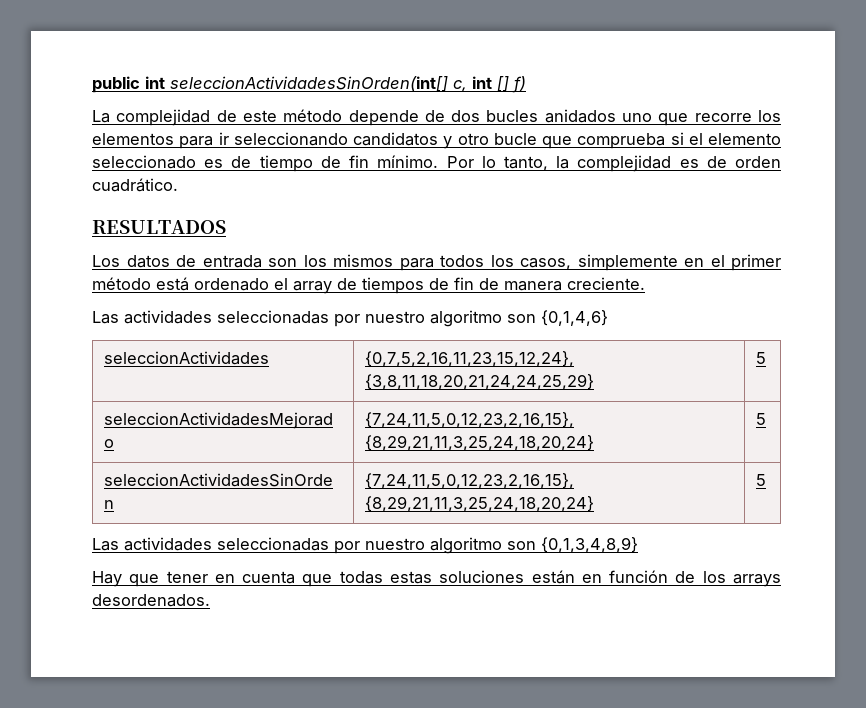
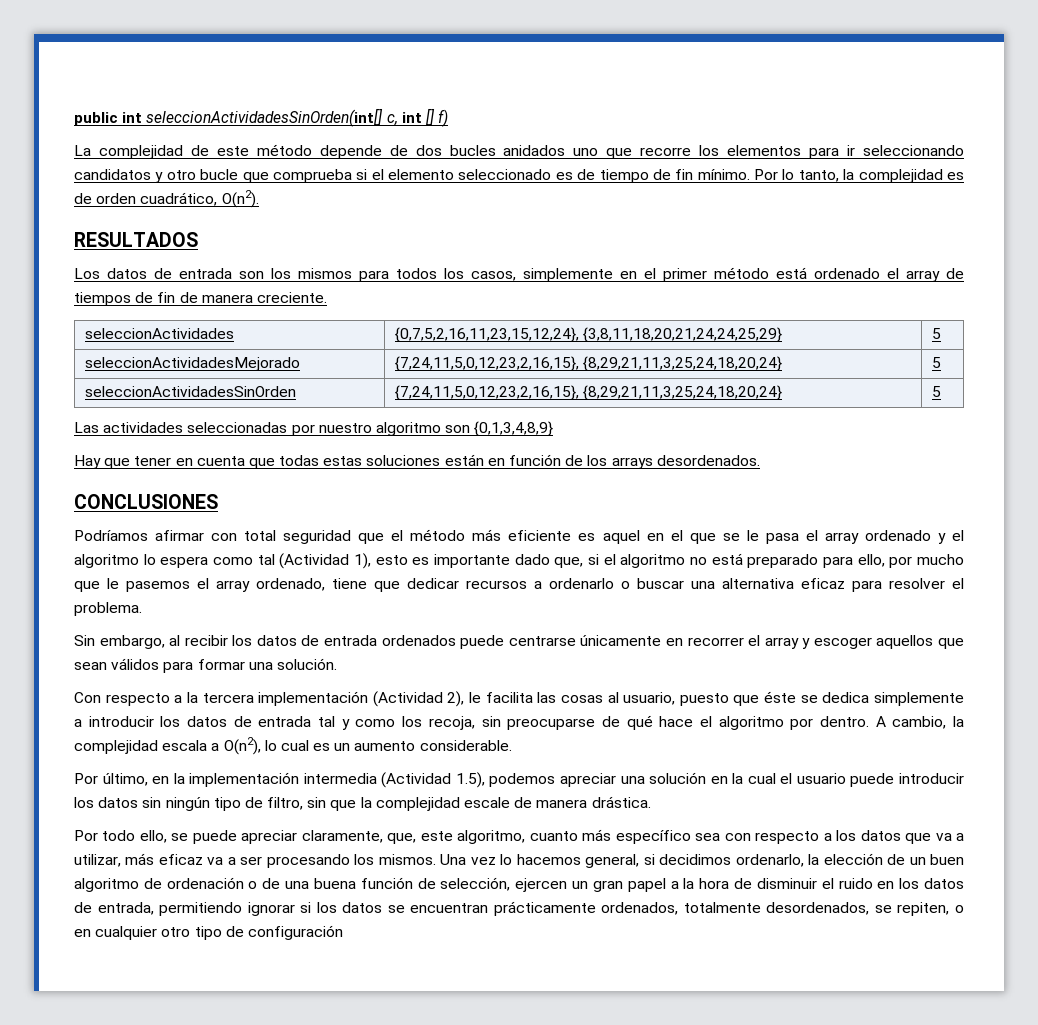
- Por lo tanto, la complejidad es de orden cuadrático.
+ Por lo tanto, la complejidad es de orden cuadrático, O(n2).
- Las actividades seleccionadas por nuestro algoritmo son {0,1,4,6}
+ CONCLUSIONES
+ Podríamos afirmar con total seguridad que el método más eficiente es aquel en el que se le pasa el array ordenado y el algoritmo lo espera como tal (Actividad 1), esto es importante dado que, si el algoritmo no está preparado para ello, por mucho que le pasemos el array ordenado, tiene que dedicar recursos a ordenarlo o buscar una alternativa eficaz para resolver el problema.
+ Sin embargo, al recibir los datos de entrada ordenados puede centrarse únicamente en recorrer el array y escoger aquellos que sean válidos para formar una solución.
+ Con respecto a la tercera implementación (Actividad 2), le facilita las cosas al usuario, puesto que éste se dedica simplemente a introducir los datos de entrada tal y como los recoja, sin preocuparse de qué hace el algoritmo por dentro. A cambio, la complejidad escala a O(n2), lo cual es un aumento considerable.
+ Por último, en la implementación intermedia (Actividad 1.5), podemos apreciar una solución en la cual el usuario puede introducir los datos sin ningún tipo de filtro, sin que la complejidad escale de manera drástica.
+ Por todo ello, se puede apreciar claramente, que, este algoritmo, cuanto más específico sea con respecto a los datos que va a utilizar, más eficaz va a ser procesando los mismos. Una vez lo hacemos general, si decidimos ordenarlo, la elección de un buen algoritmo de ordenación o de una buena función de selección, ejercen un gran papel a la hora de disminuir el ruido en los datos de entrada, permitiendo ignorar si los datos se encuentran prácticamente ordenados, totalmente desordenados, se repiten, o en cualquier otro tipo de configuración

